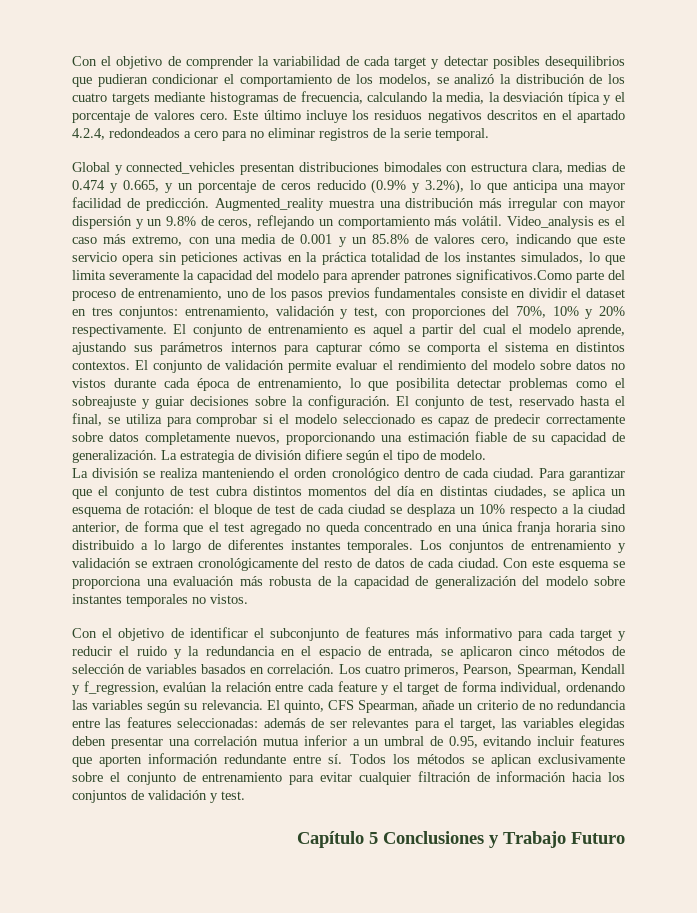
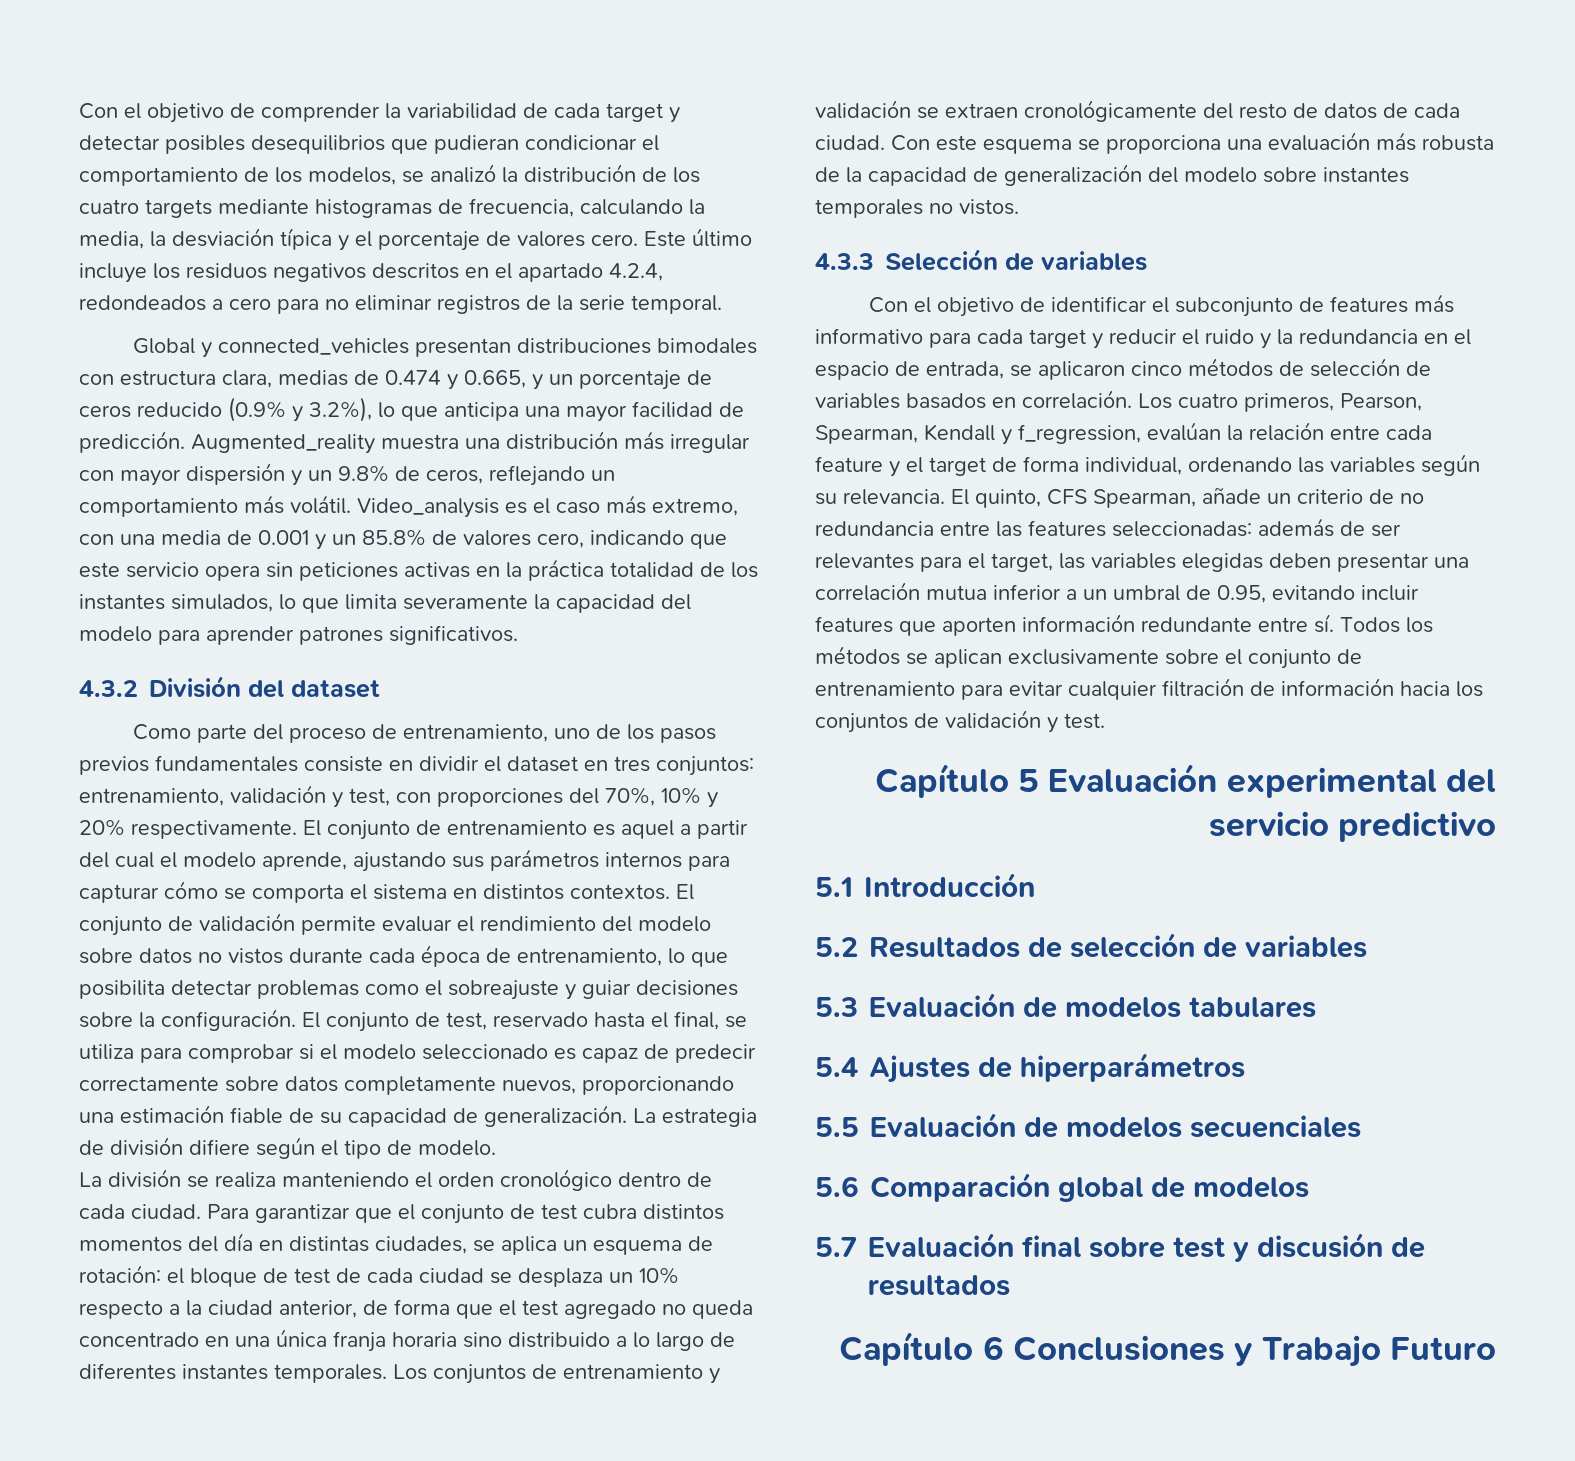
- Video_analysis es el caso más extremo, con una media de 0.001 y un 85.8% de valores cero, indicando que este servicio opera sin peticiones activas en la práctica totalidad de los instantes simulados, lo que limita severamente la capacidad del modelo para aprender patrones significativos.Como parte del proceso de entrenamiento, uno de los pasos previos fundamentales consiste en dividir el dataset en tres conjuntos:
+ Video_analysis es el caso más extremo, con una media de 0.001 y un 85.8% de valores cero, indicando que este servicio opera sin peticiones activas en la práctica totalidad de los instantes simulados, lo que limita severamente la capacidad del modelo para aprender patrones significativos.
+ 4.3.2 División del dataset
+ Como parte del proceso de entrenamiento, uno de los pasos previos fundamentales consiste en dividir el dataset en tres conjuntos:
+ 4.3.3 Selección de variables
- Capítulo 5 Conclusiones y Trabajo Futuro
+ Capítulo 5 Evaluación experimental del servicio predictivo
+ 5.1 Introducción
+ 5.2 Resultados de selección de variables
+ 5.3 Evaluación de modelos tabulares
+ 5.4 Ajustes de hiperparámetros
+ 5.5 Evaluación de modelos secuenciales
+ 5.6 Comparación global de modelos
+ 5.7 Evaluación final sobre test y discusión de resultados
+ Capítulo 6 Conclusiones y Trabajo Futuro

